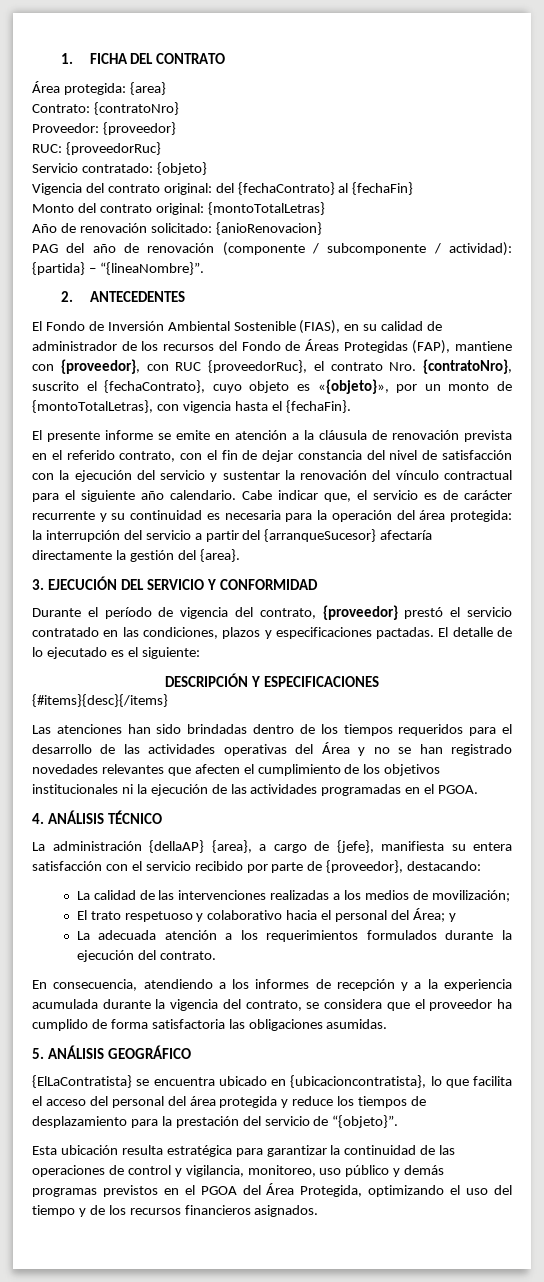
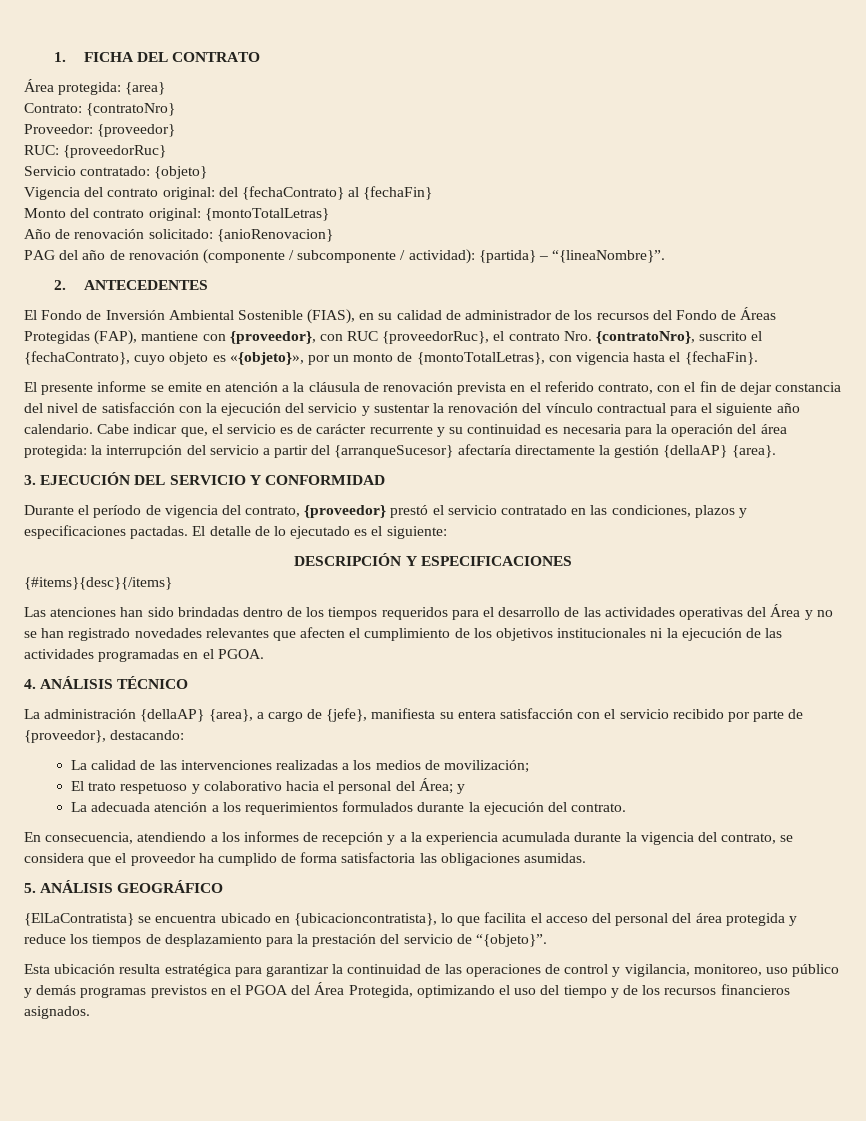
- Cabe indicar que, el servicio es de carácter recurrente y su continuidad es necesaria para la operación del área protegida: la interrupción del servicio a partir del {arranqueSucesor} afectaría directamente la gestión del {area}.
+ Cabe indicar que, el servicio es de carácter recurrente y su continuidad es necesaria para la operación del área protegida: la interrupción del servicio a partir del {arranqueSucesor} afectaría directamente la gestión {dellaAP} {area}.

